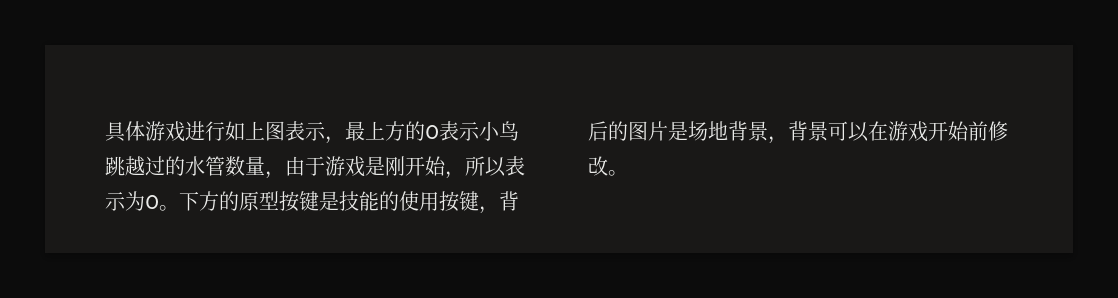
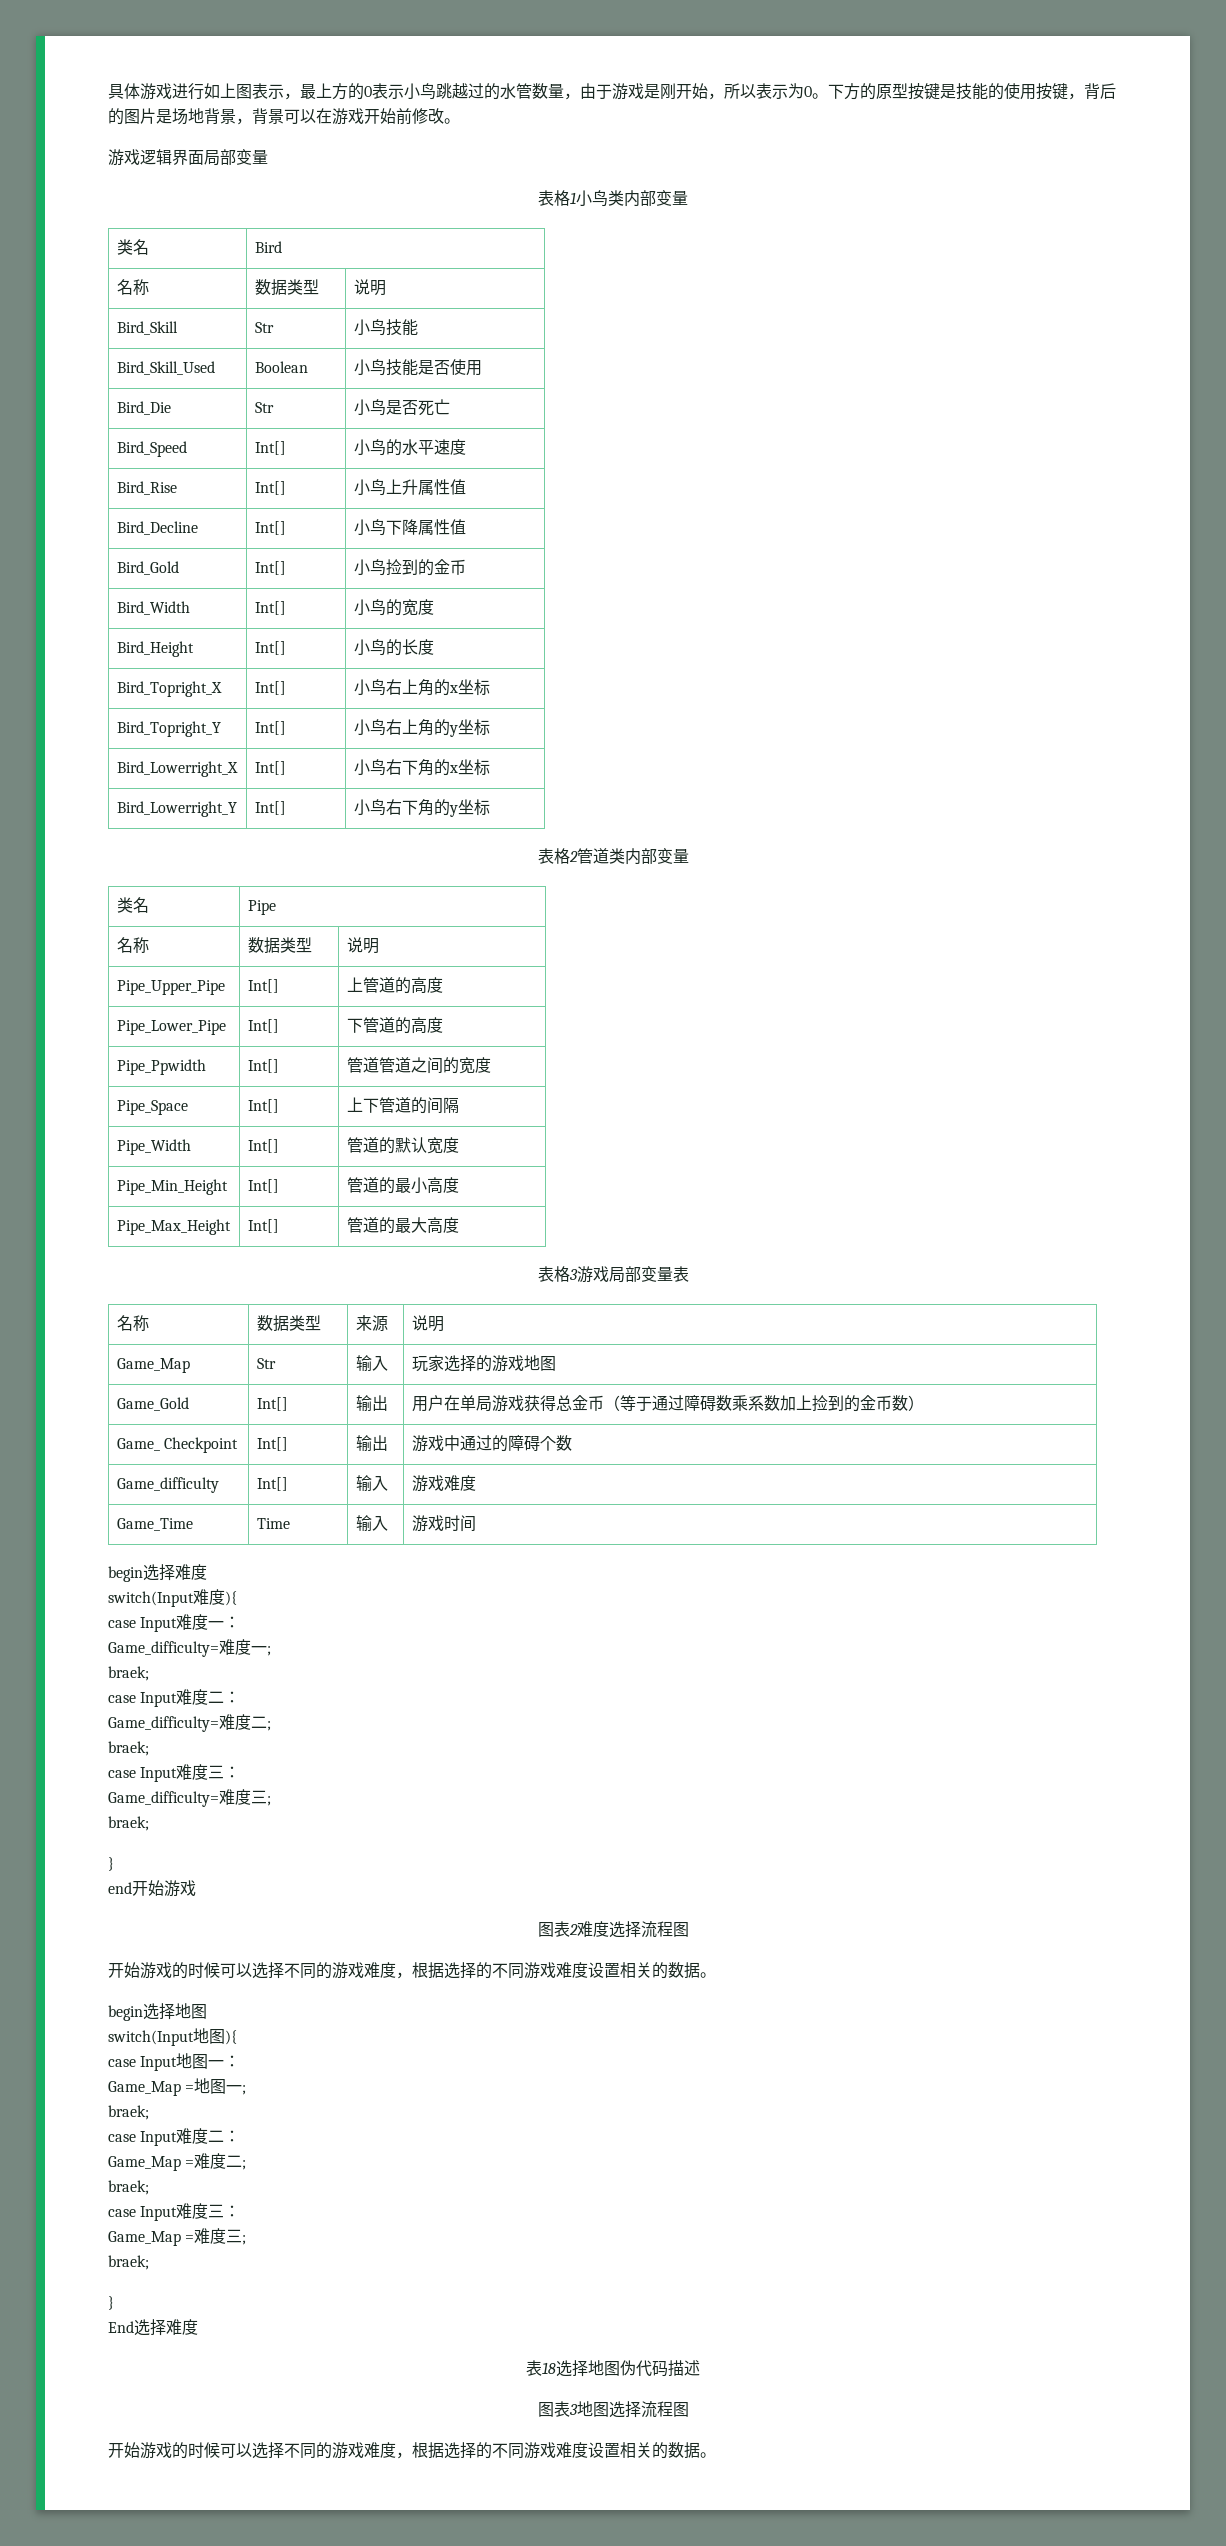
+ 游戏逻辑界面局部变量
+ 表格1小鸟类内部变量
+ 类名 | Bird
+ 名称 | 数据类型 | 说明
+ Bird_Skill | Str | 小鸟技能
+ Bird_Skill_Used | Boolean | 小鸟技能是否使用
+ Bird_Die | Str | 小鸟是否死亡
+ Bird_Speed | Int[] | 小鸟的水平速度
+ Bird_Rise | Int[] | 小鸟上升属性值
+ Bird_Decline | Int[] | 小鸟下降属性值
+ Bird_Gold | Int[] | 小鸟捡到的金币
+ Bird_Width | Int[] | 小鸟的宽度
+ Bird_Height | Int[] | 小鸟的长度
+ Bird_Topright_X | Int[] | 小鸟右上角的x坐标
+ Bird_Topright_Y | Int[] | 小鸟右上角的y坐标
+ Bird_Lowerright_X | Int[] | 小鸟右下角的x坐标
+ Bird_Lowerright_Y | Int[] | 小鸟右下角的y坐标
+ 表格2管道类内部变量
+ 类名 | Pipe
+ 名称 | 数据类型 | 说明
+ Pipe_Upper_Pipe | Int[] | 上管道的高度
+ Pipe_Lower_Pipe | Int[] | 下管道的高度
+ Pipe_Ppwidth | Int[] | 管道管道之间的宽度
+ Pipe_Space | Int[] | 上下管道的间隔
+ Pipe_Width | Int[] | 管道的默认宽度
+ Pipe_Min_Height | Int[] | 管道的最小高度
+ Pipe_Max_Height | Int[] | 管道的最大高度
+ 表格3游戏局部变量表
+ 名称 | 数据类型 | 来源 | 说明
+ Game_Map | Str | 输入 | 玩家选择的游戏地图
+ Game_Gold | Int[] | 输出 | 用户在单局游戏获得总金币（等于通过障碍数乘系数加上捡到的金币数）
+ Game_ Checkpoint | Int[] | 输出 | 游戏中通过的障碍个数
+ Game_difficulty | Int[] | 输入 | 游戏难度
+ Game_Time | Time | 输入 | 游戏时间
+ begin选择难度
+ switch(Input难度){
+ case Input难度一：
+ Game_difficulty=难度一;
+ braek;
+ case Input难度二：
+ Game_difficulty=难度二;
+ braek;
+ case Input难度三：
+ Game_difficulty=难度三;
+ braek;
+ }
+ end开始游戏
+ 图表2难度选择流程图
+ 开始游戏的时候可以选择不同的游戏难度，根据选择的不同游戏难度设置相关的数据。
+ begin选择地图
+ switch(Input地图){
+ case Input地图一：
+ Game_Map =地图一;
+ braek;
+ case Input难度二：
+ Game_Map =难度二;
+ braek;
+ case Input难度三：
+ Game_Map =难度三;
+ braek;
+ }
+ End选择难度
+ 表18选择地图伪代码描述
+ 图表3地图选择流程图
+ 开始游戏的时候可以选择不同的游戏难度，根据选择的不同游戏难度设置相关的数据。

